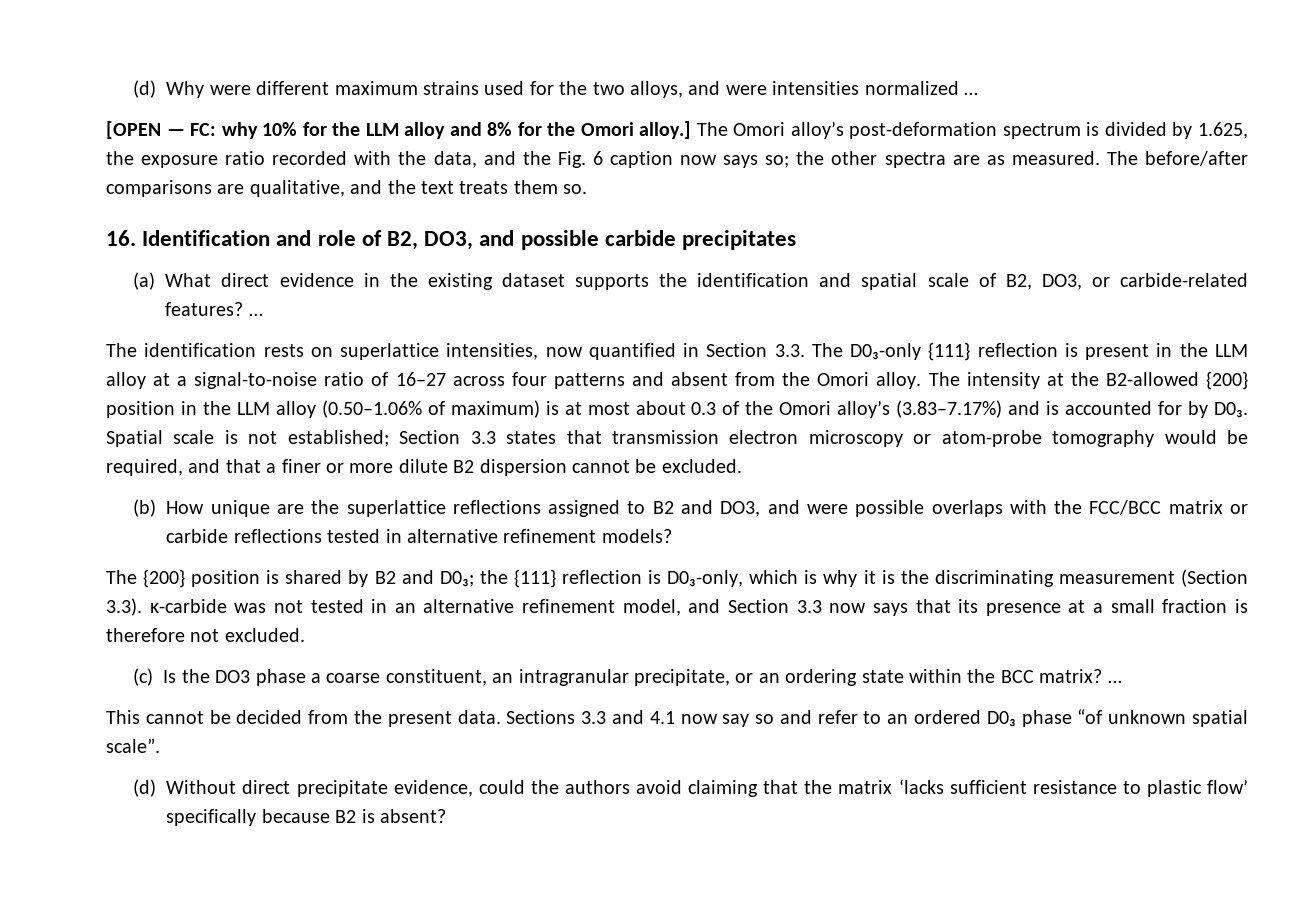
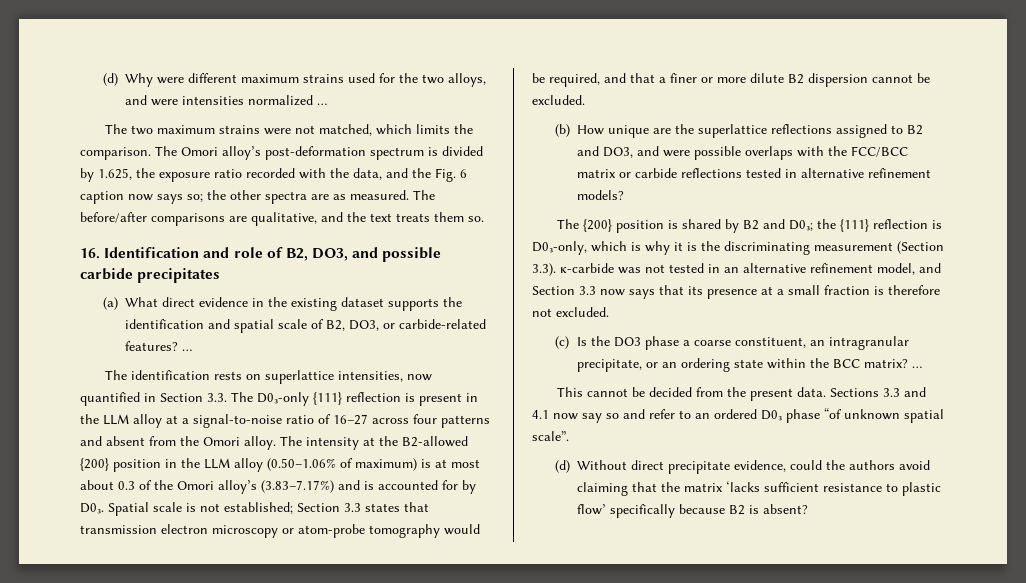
- [OPEN — FC: why 10% for the LLM alloy and 8% for the Omori alloy.]
+ The two maximum strains were not matched, which limits the comparison.

